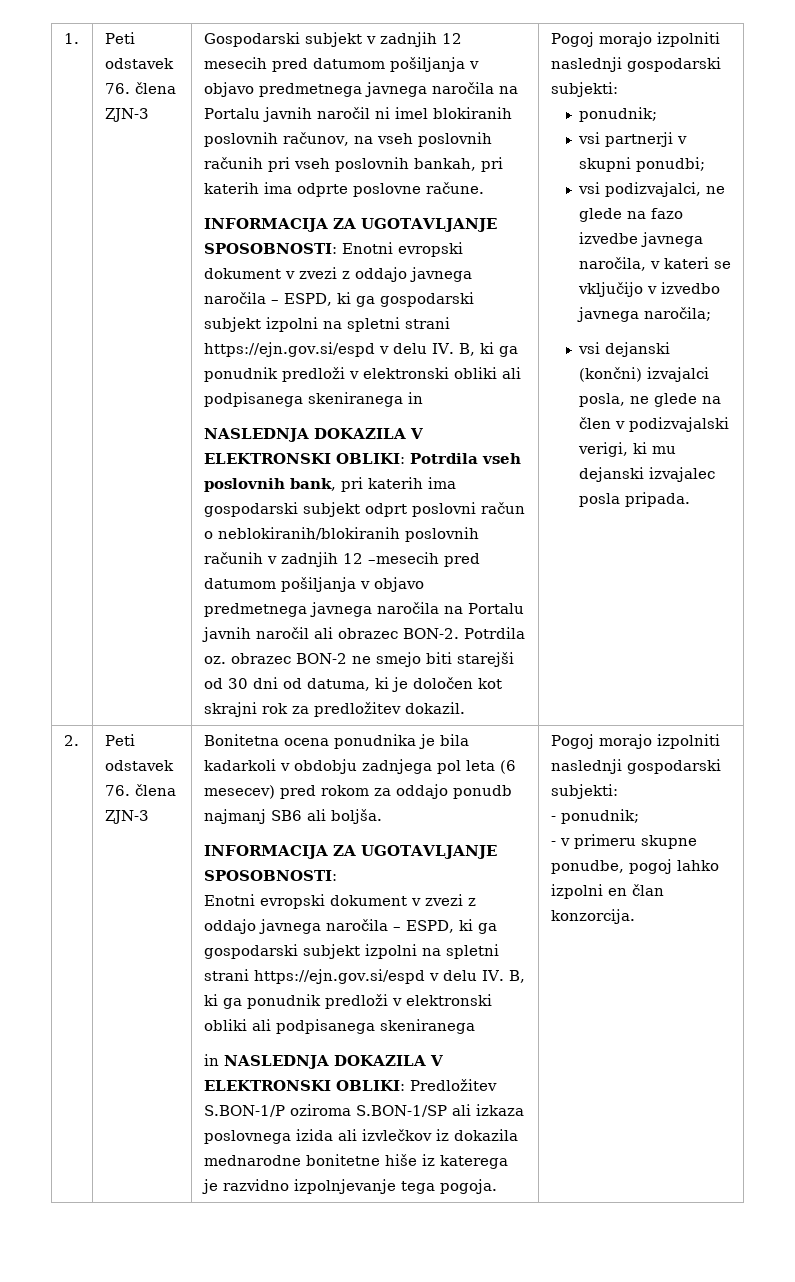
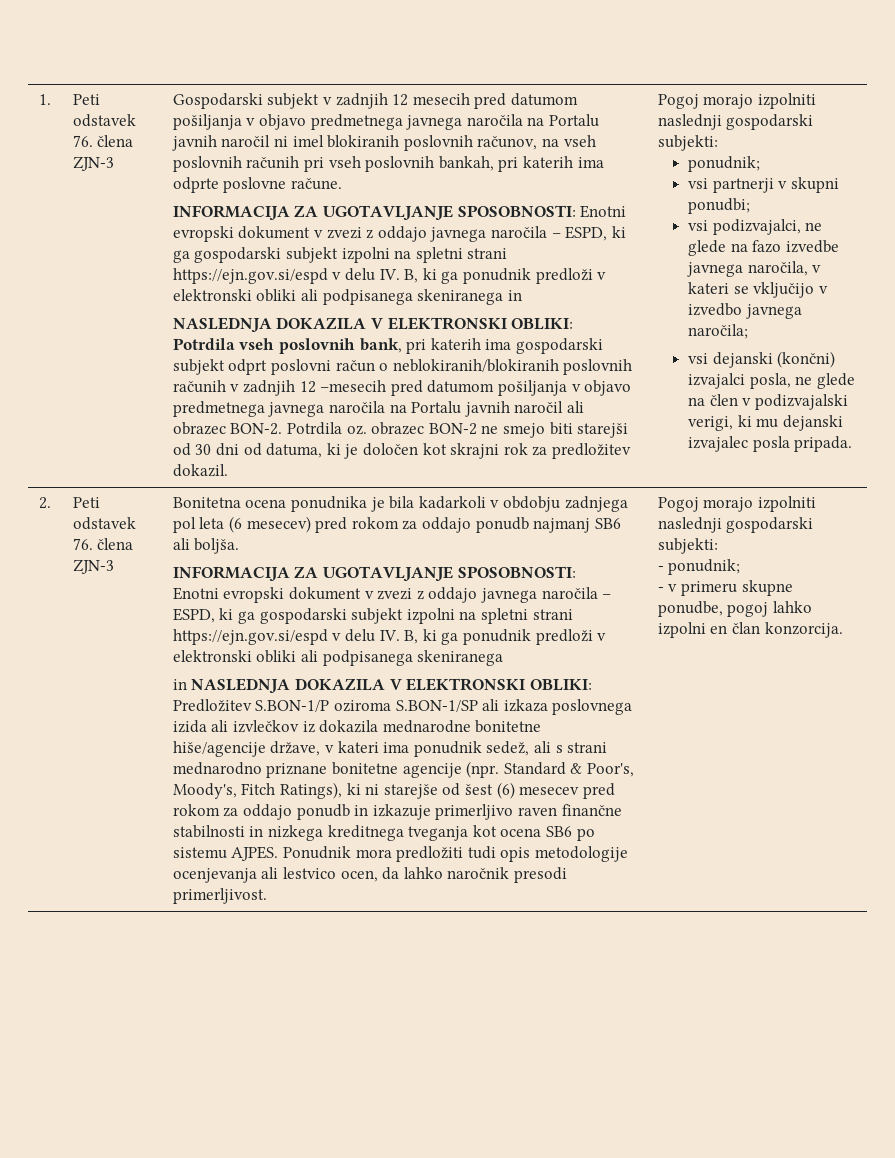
- in NASLEDNJA DOKAZILA V ELEKTRONSKI OBLIKI: Predložitev S.BON-1/P oziroma S.BON-1/SP ali izkaza poslovnega izida ali izvlečkov iz dokazila mednarodne bonitetne hiše iz katerega je razvidno izpolnjevanje tega pogoja.
+ in NASLEDNJA DOKAZILA V ELEKTRONSKI OBLIKI: Predložitev S.BON-1/P oziroma S.BON-1/SP ali izkaza poslovnega izida ali izvlečkov iz dokazila mednarodne bonitetne hiše/agencije države, v kateri ima ponudnik sedež, ali s strani mednarodno priznane bonitetne agencije (npr. Standard & Poor's, Moody's, Fitch Ratings), ki ni starejše od šest (6) mesecev pred rokom za oddajo ponudb in izkazuje primerljivo raven finančne stabilnosti in nizkega kreditnega tveganja kot ocena SB6 po sistemu AJPES. Ponudnik mora predložiti tudi opis metodologije ocenjevanja ali lestvico ocen, da lahko naročnik presodi primerljivost.

